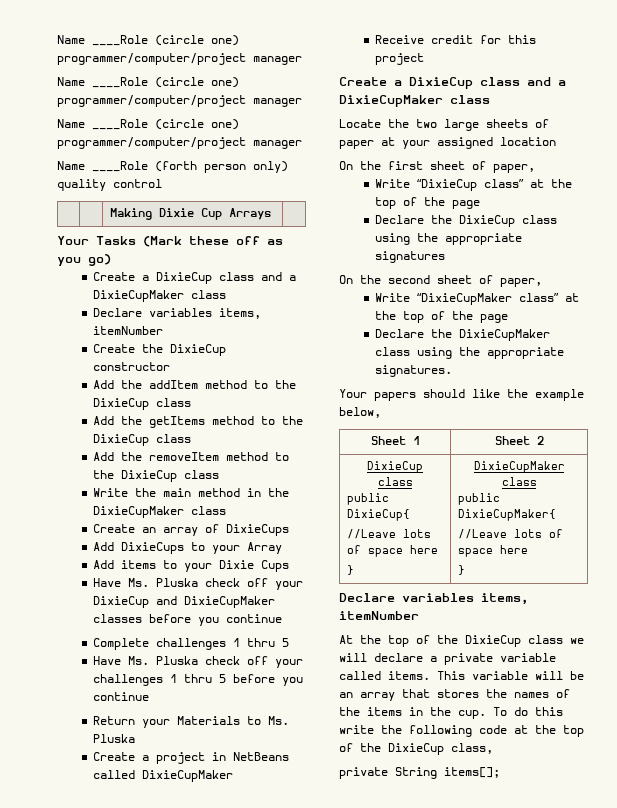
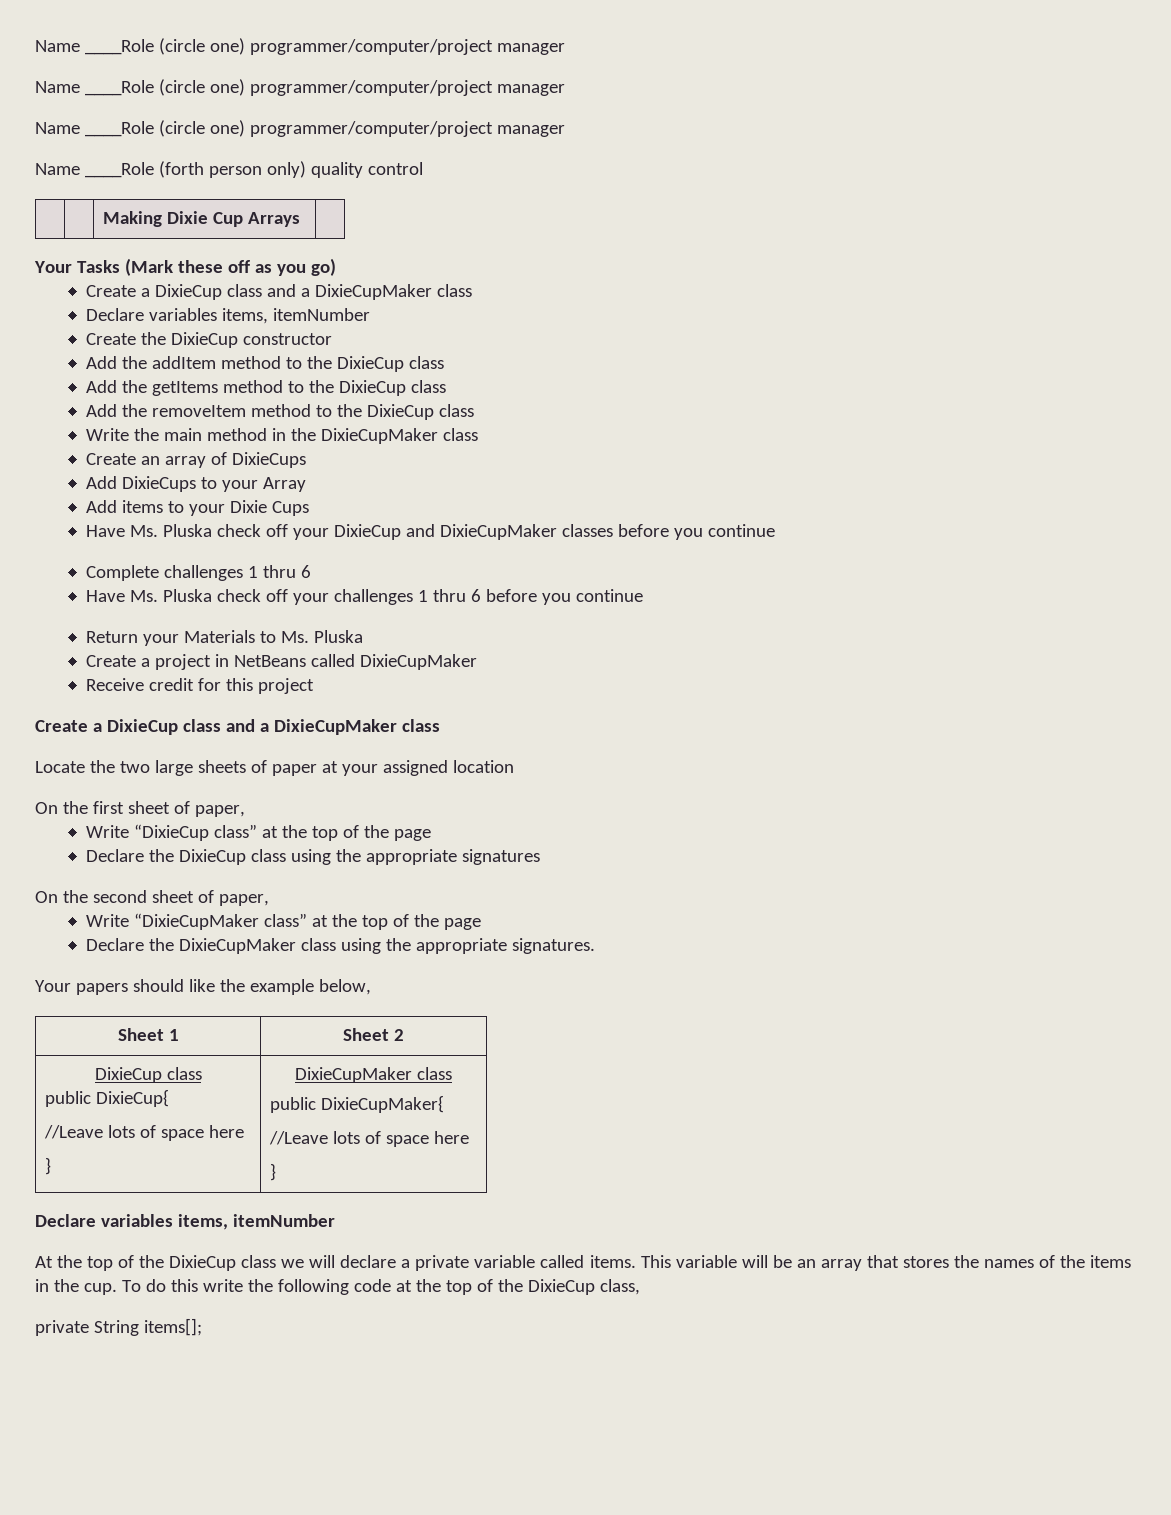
- Complete challenges 1 thru 5
+ Complete challenges 1 thru 6
- Have Ms. Pluska check off your challenges 1 thru 5 before you continue
+ Have Ms. Pluska check off your challenges 1 thru 6 before you continue

